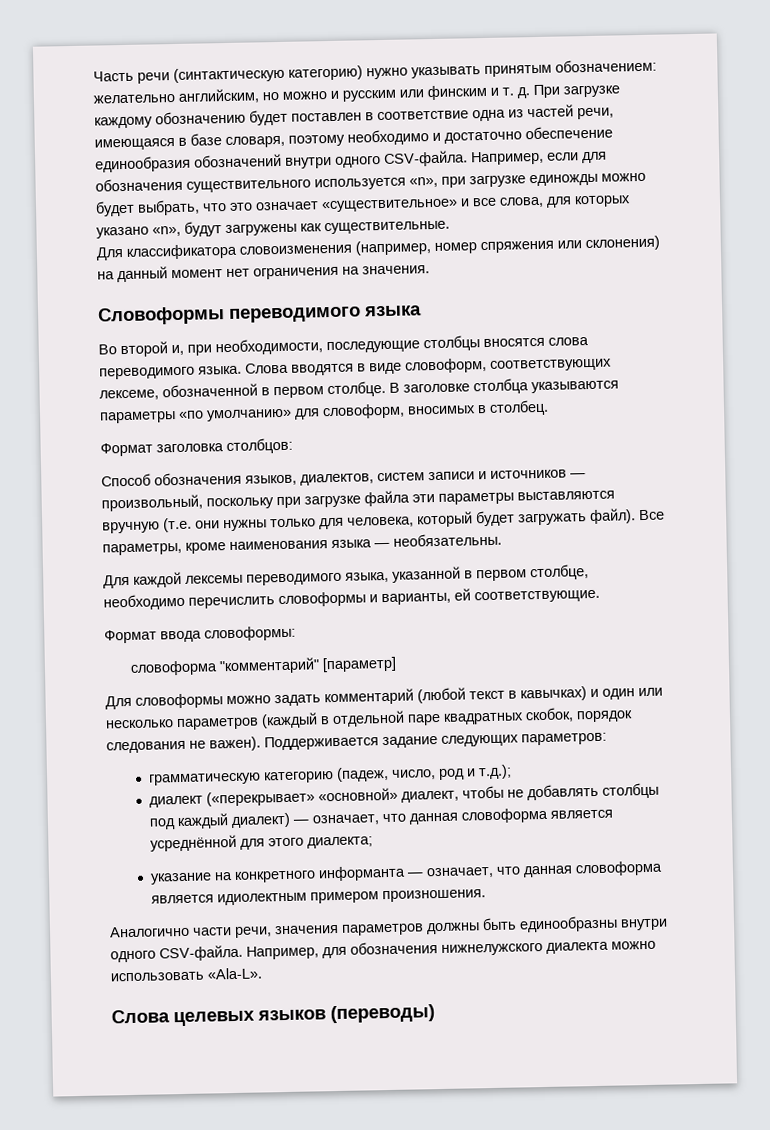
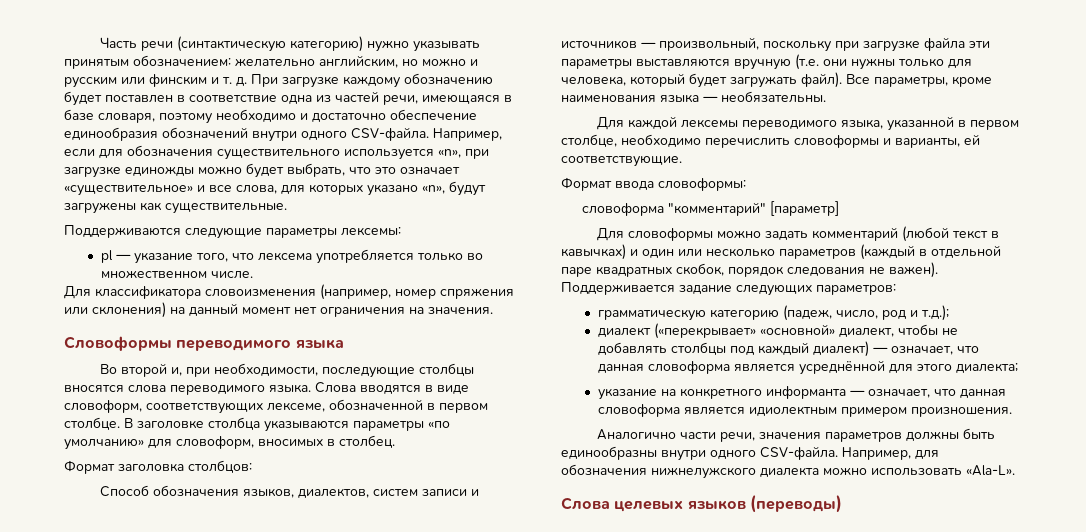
+ Поддерживаются следующие параметры лексемы:
+ pl — указание того, что лексема употребляется только во множественном числе.

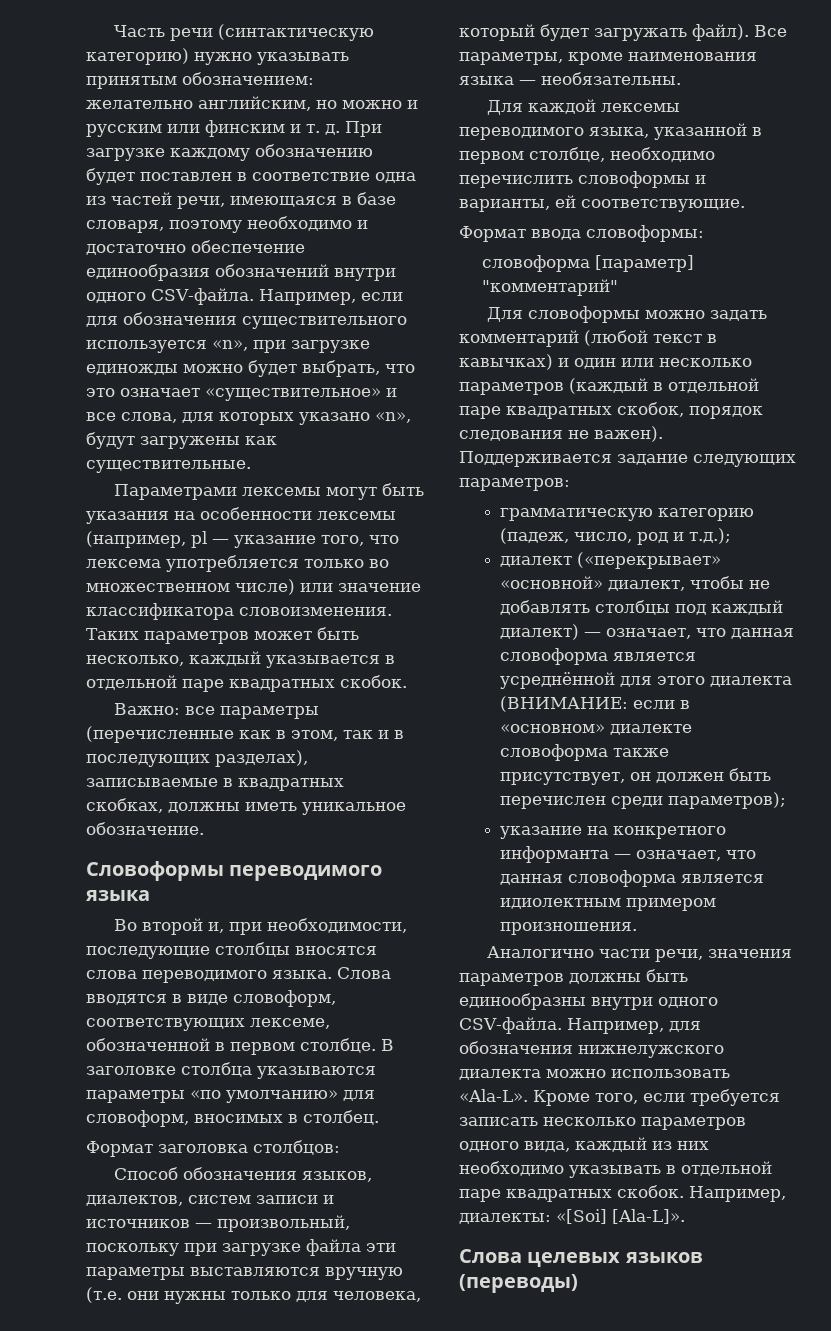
- Поддерживаются следующие параметры лексемы:
- pl — указание того, что лексема употребляется только во множественном числе.
- Для классификатора словоизменения (например, номер спряжения или склонения) на данный момент нет ограничения на значения.
+ Параметрами лексемы могут быть указания на особенности лексемы (например, pl — указание того, что лексема употребляется только во множественном числе) или значение классификатора словоизменения. Таких параметров может быть несколько, каждый указывается в отдельной паре квадратных скобок.
+ Важно: все параметры (перечисленные как в этом, так и в последующих разделах), записываемые в квадратных скобках, должны иметь уникальное обозначение.
- словоформа "комментарий" [параметр]
+ словоформа [параметр] "комментарий"
- диалект («перекрывает» «основной» диалект, чтобы не добавлять столбцы под каждый диалект) — означает, что данная словоформа является усреднённой для этого диалекта;
+ диалект («перекрывает» «основной» диалект, чтобы не добавлять столбцы под каждый диалект) — означает, что данная словоформа является усреднённой для этого диалекта (ВНИМАНИЕ: если в «основном» диалекте словоформа также присутствует, он должен быть перечислен среди параметров);
+ Кроме того, если требуется записать несколько параметров одного вида, каждый из них необходимо указывать в отдельной паре квадратных скобок. Например, диалекты: «[Soi] [Ala-L]».

